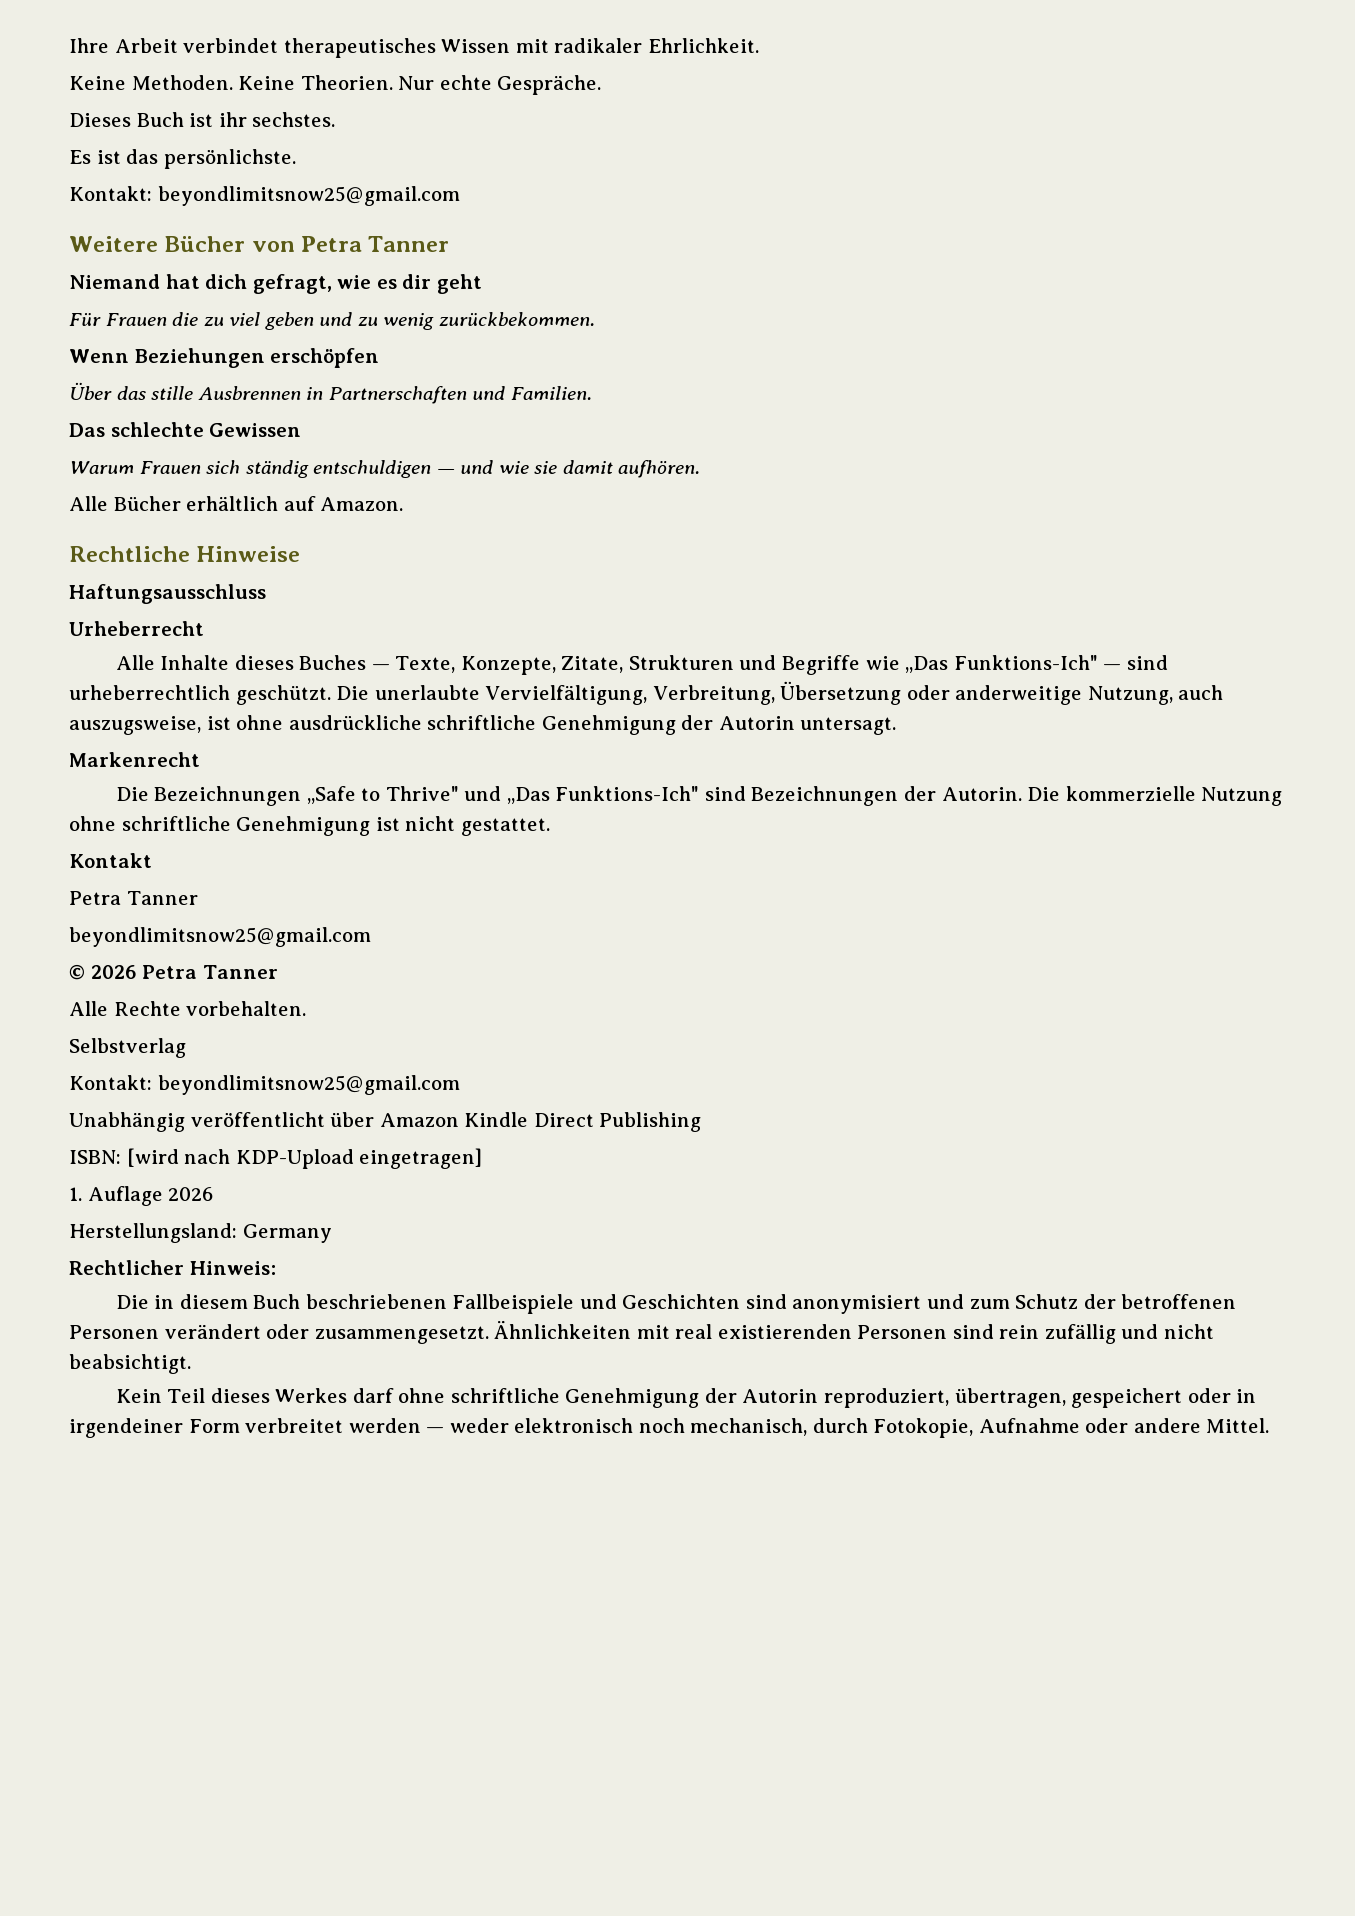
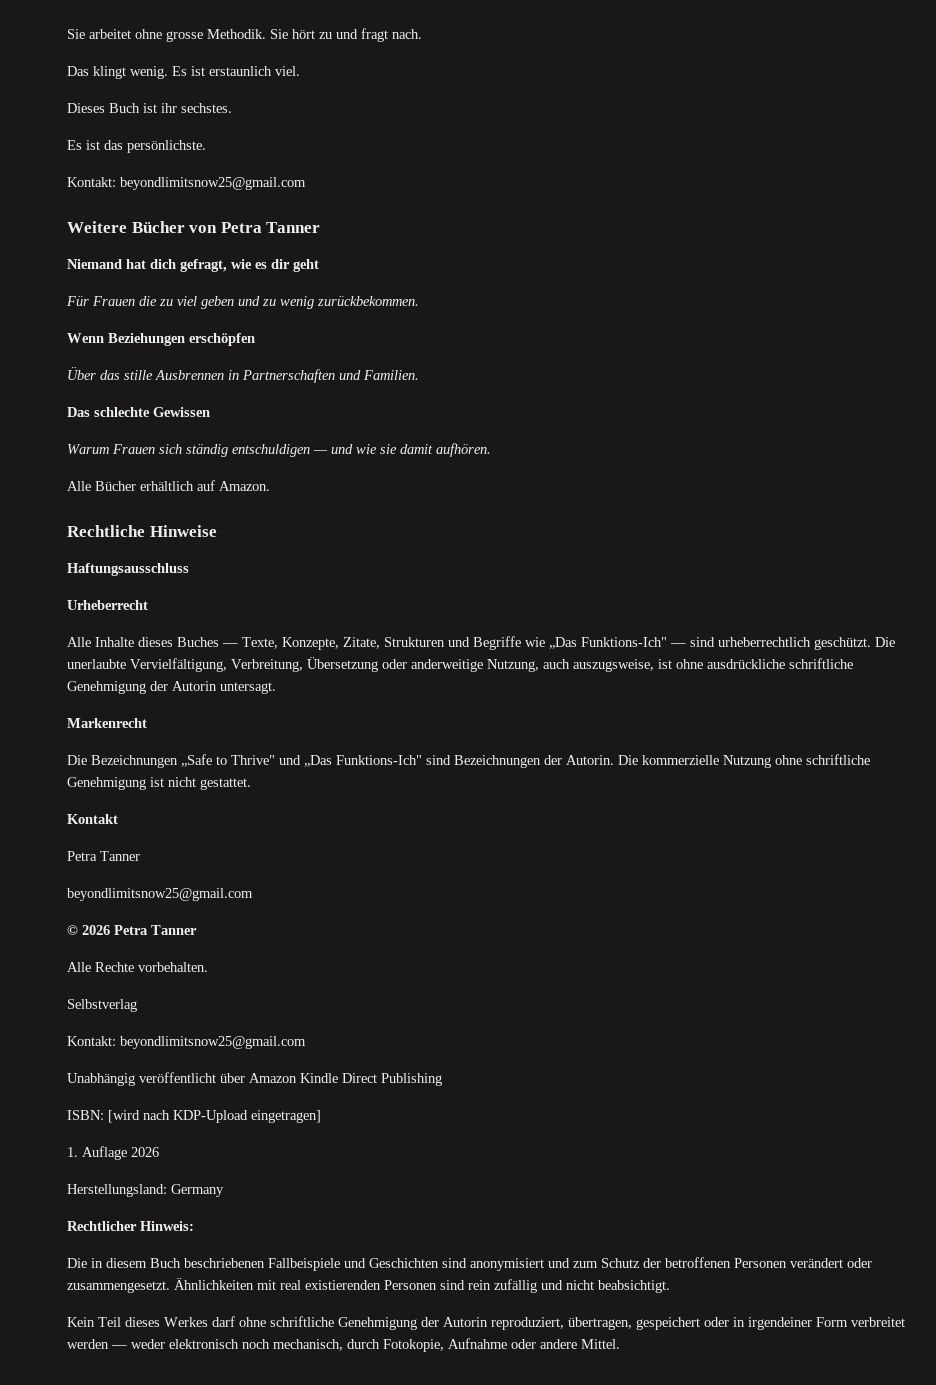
- Ihre Arbeit verbindet therapeutisches Wissen mit radikaler Ehrlichkeit.
- Keine Methoden. Keine Theorien. Nur echte Gespräche.
+ Sie arbeitet ohne grosse Methodik. Sie hört zu und fragt nach.
+ Das klingt wenig. Es ist erstaunlich viel.

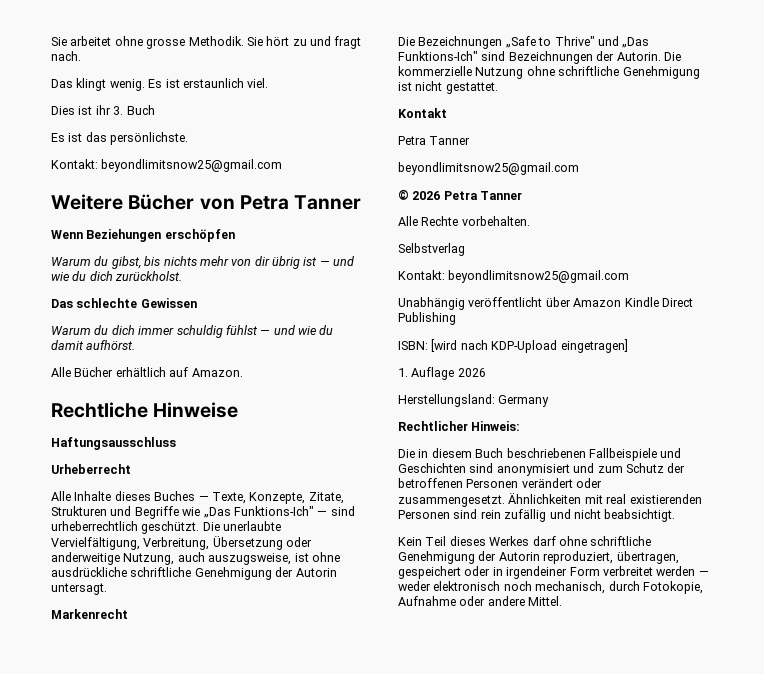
- Dieses Buch ist ihr sechstes.
+ Dies ist ihr 3. Buch
- Niemand hat dich gefragt, wie es dir geht
- Für Frauen die zu viel geben und zu wenig zurückbekommen.
  Wenn Beziehungen erschöpfen
- Über das stille Ausbrennen in Partnerschaften und Familien.
+ Warum du gibst, bis nichts mehr von dir übrig ist — und wie du dich zurückholst.
  Das schlechte Gewissen
- Warum Frauen sich ständig entschuldigen — und wie sie damit aufhören.
+ Warum du dich immer schuldig fühlst — und wie du damit aufhörst.

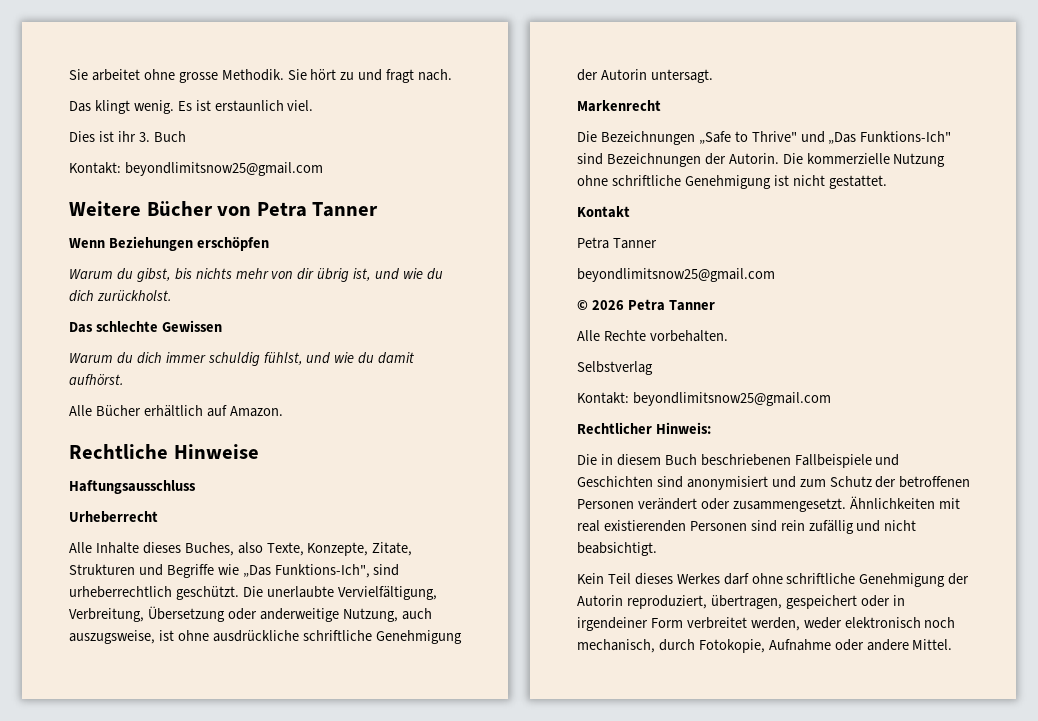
- Es ist das persönlichste.
- Warum du gibst, bis nichts mehr von dir übrig ist — und wie du dich zurückholst.
+ Warum du gibst, bis nichts mehr von dir übrig ist, und wie du dich zurückholst.
- Warum du dich immer schuldig fühlst — und wie du damit aufhörst.
+ Warum du dich immer schuldig fühlst, und wie du damit aufhörst.
- Alle Inhalte dieses Buches — Texte, Konzepte, Zitate, Strukturen und Begriffe wie „Das Funktions-Ich" — sind urheberrechtlich geschützt.
+ Alle Inhalte dieses Buches, also Texte, Konzepte, Zitate, Strukturen und Begriffe wie „Das Funktions-Ich", sind urheberrechtlich geschützt.
- Unabhängig veröffentlicht über Amazon Kindle Direct Publishing
- ISBN: [wird nach KDP-Upload eingetragen]
- 1. Auflage 2026
- Herstellungsland: Germany
- Kein Teil dieses Werkes darf ohne schriftliche Genehmigung der Autorin reproduziert, übertragen, gespeichert oder in irgendeiner Form verbreitet werden — weder elektronisch noch mechanisch, durch Fotokopie, Aufnahme oder andere Mittel.
+ Kein Teil dieses Werkes darf ohne schriftliche Genehmigung der Autorin reproduziert, übertragen, gespeichert oder in irgendeiner Form verbreitet werden, weder elektronisch noch mechanisch, durch Fotokopie, Aufnahme oder andere Mittel.

